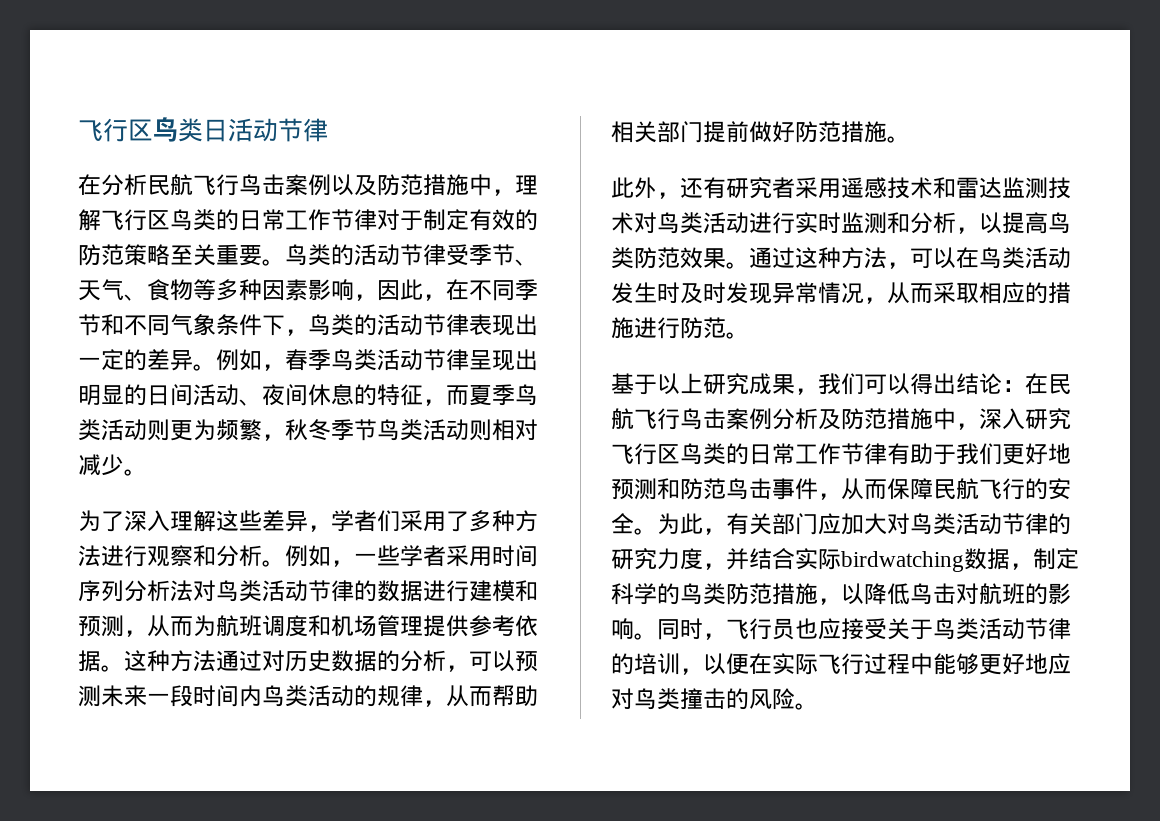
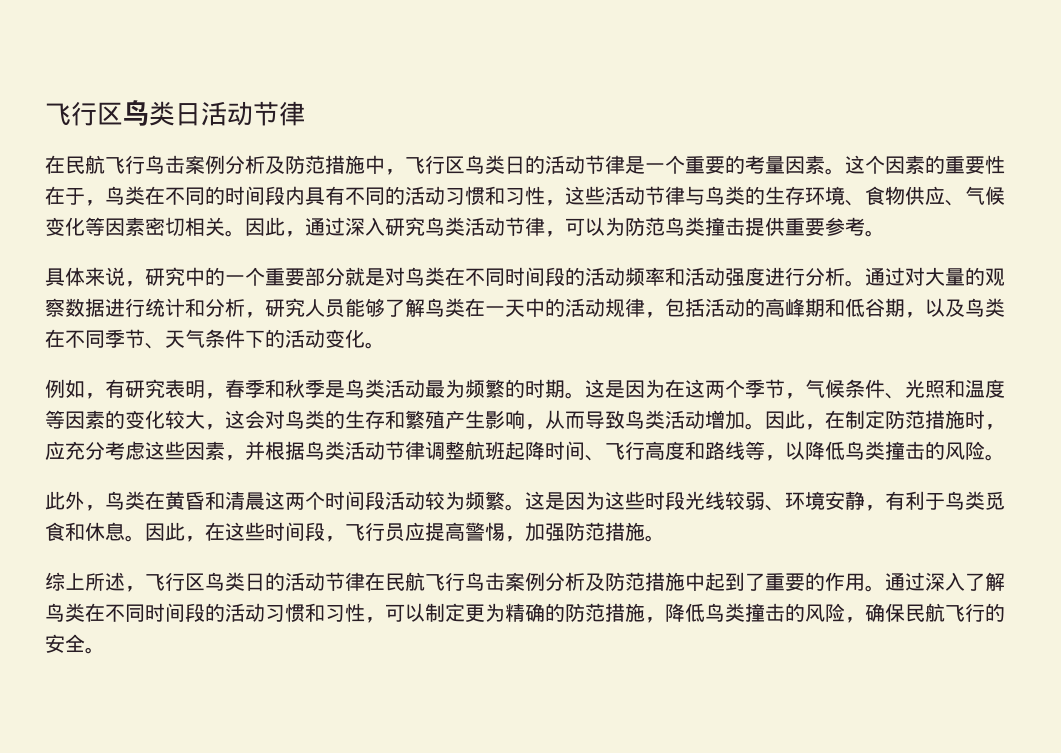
- 在分析民航飞行鸟击案例以及防范措施中，理解飞行区鸟类的日常工作节律对于制定有效的防范策略至关重要。鸟类的活动节律受季节、天气、食物等多种因素影响，因此，在不同季节和不同气象条件下，鸟类的活动节律表现出一定的差异。例如，春季鸟类活动节律呈现出明显的日间活动、夜间休息的特征，而夏季鸟类活动则更为频繁，秋冬季节鸟类活动则相对减少。
- 为了深入理解这些差异，学者们采用了多种方法进行观察和分析。例如，一些学者采用时间序列分析法对鸟类活动节律的数据进行建模和预测，从而为航班调度和机场管理提供参考依据。这种方法通过对历史数据的分析，可以预测未来一段时间内鸟类活动的规律，从而帮助相关部门提前做好防范措施。
- 此外，还有研究者采用遥感技术和雷达监测技术对鸟类活动进行实时监测和分析，以提高鸟类防范效果。通过这种方法，可以在鸟类活动发生时及时发现异常情况，从而采取相应的措施进行防范。
- 基于以上研究成果，我们可以得出结论：在民航飞行鸟击案例分析及防范措施中，深入研究飞行区鸟类的日常工作节律有助于我们更好地预测和防范鸟击事件，从而保障民航飞行的安全。为此，有关部门应加大对鸟类活动节律的研究力度，并结合实际birdwatching数据，制定科学的鸟类防范措施，以降低鸟击对航班的影响。同时，飞行员也应接受关于鸟类活动节律的培训，以便在实际飞行过程中能够更好地应对鸟类撞击的风险。
+ 在民航飞行鸟击案例分析及防范措施中，飞行区鸟类日的活动节律是一个重要的考量因素。这个因素的重要性在于，鸟类在不同的时间段内具有不同的活动习惯和习性，这些活动节律与鸟类的生存环境、食物供应、气候变化等因素密切相关。因此，通过深入研究鸟类活动节律，可以为防范鸟类撞击提供重要参考。
+ 具体来说，研究中的一个重要部分就是对鸟类在不同时间段的活动频率和活动强度进行分析。通过对大量的观察数据进行统计和分析，研究人员能够了解鸟类在一天中的活动规律，包括活动的高峰期和低谷期，以及鸟类在不同季节、天气条件下的活动变化。
+ 例如，有研究表明，春季和秋季是鸟类活动最为频繁的时期。这是因为在这两个季节，气候条件、光照和温度等因素的变化较大，这会对鸟类的生存和繁殖产生影响，从而导致鸟类活动增加。因此，在制定防范措施时，应充分考虑这些因素，并根据鸟类活动节律调整航班起降时间、飞行高度和路线等，以降低鸟类撞击的风险。
+ 此外，鸟类在黄昏和清晨这两个时间段活动较为频繁。这是因为这些时段光线较弱、环境安静，有利于鸟类觅食和休息。因此，在这些时间段，飞行员应提高警惕，加强防范措施。
+ 综上所述，飞行区鸟类日的活动节律在民航飞行鸟击案例分析及防范措施中起到了重要的作用。通过深入了解鸟类在不同时间段的活动习惯和习性，可以制定更为精确的防范措施，降低鸟类撞击的风险，确保民航飞行的安全。

